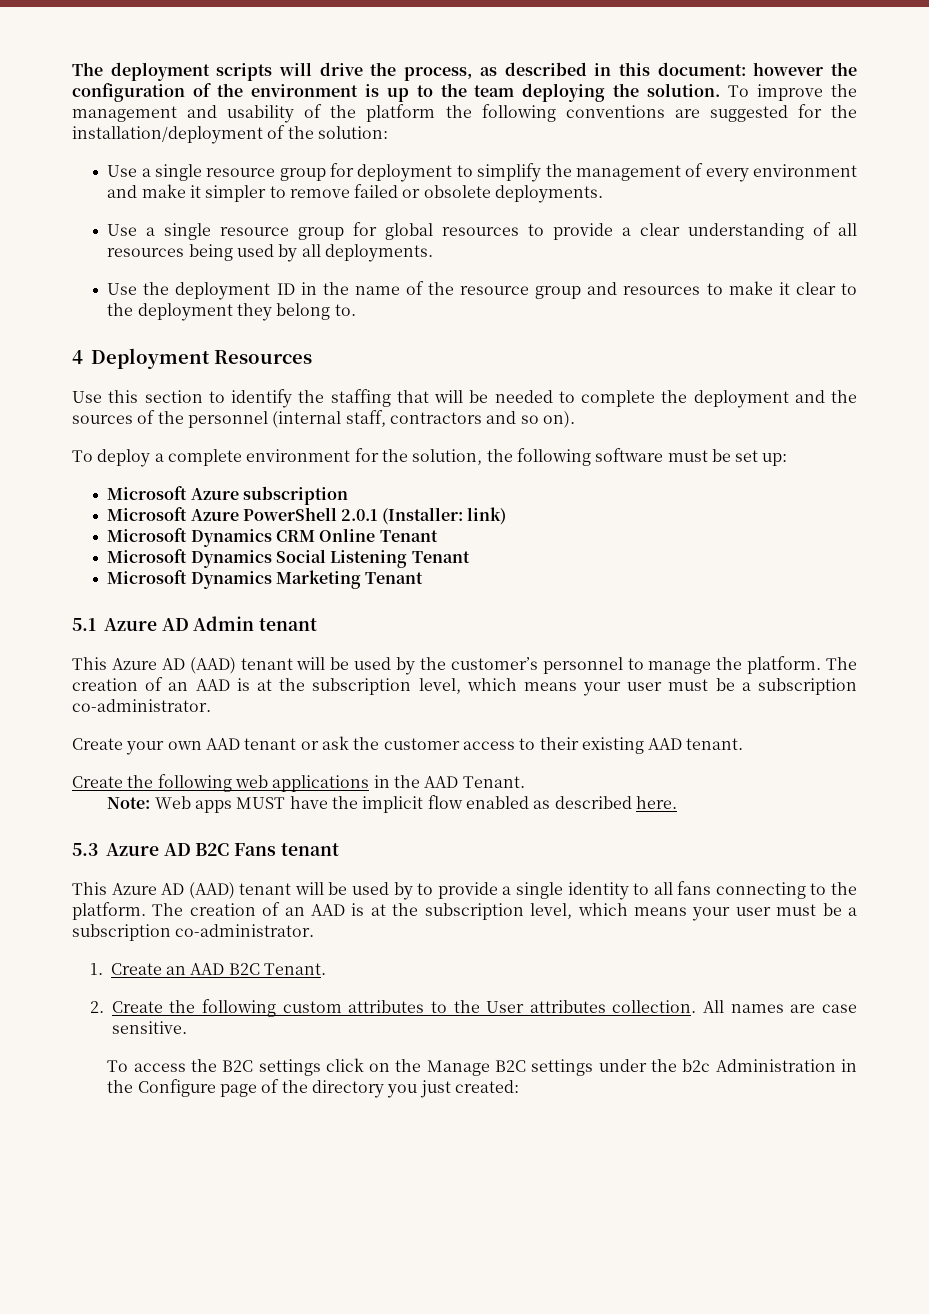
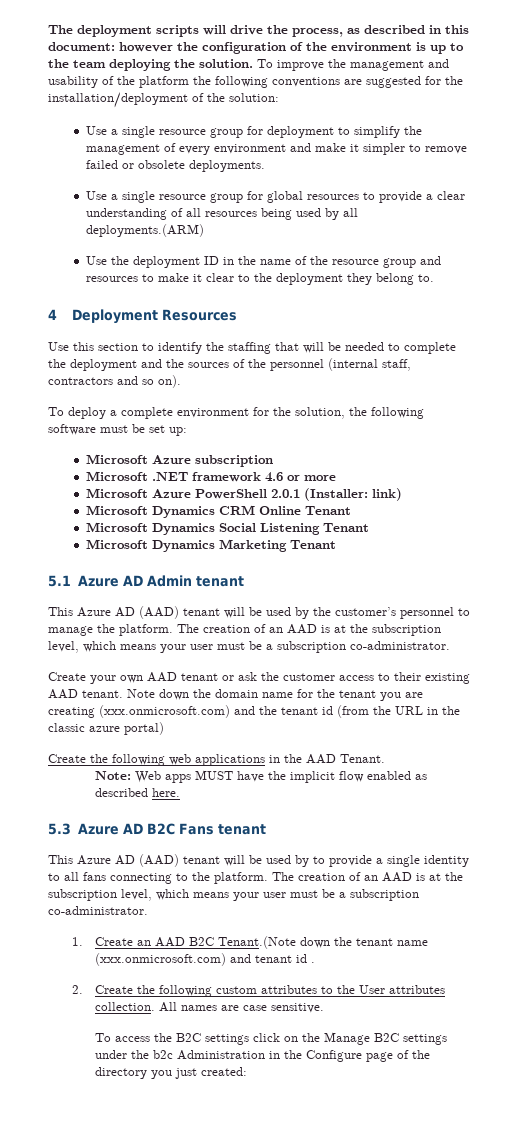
- Use a single resource group for global resources to provide a clear understanding of all resources being used by all deployments.
+ Use a single resource group for global resources to provide a clear understanding of all resources being used by all deployments.(ARM)
+ Microsoft .NET framework 4.6 or more
+ Note down the domain name for the tenant you are creating (xxx.onmicrosoft.com) and the tenant id (from the URL in the classic azure portal)
- 1. Create an AAD B2C Tenant.
+ 1. Create an AAD B2C Tenant.(Note down the tenant name (xxx.onmicrosoft.com) and tenant id .

